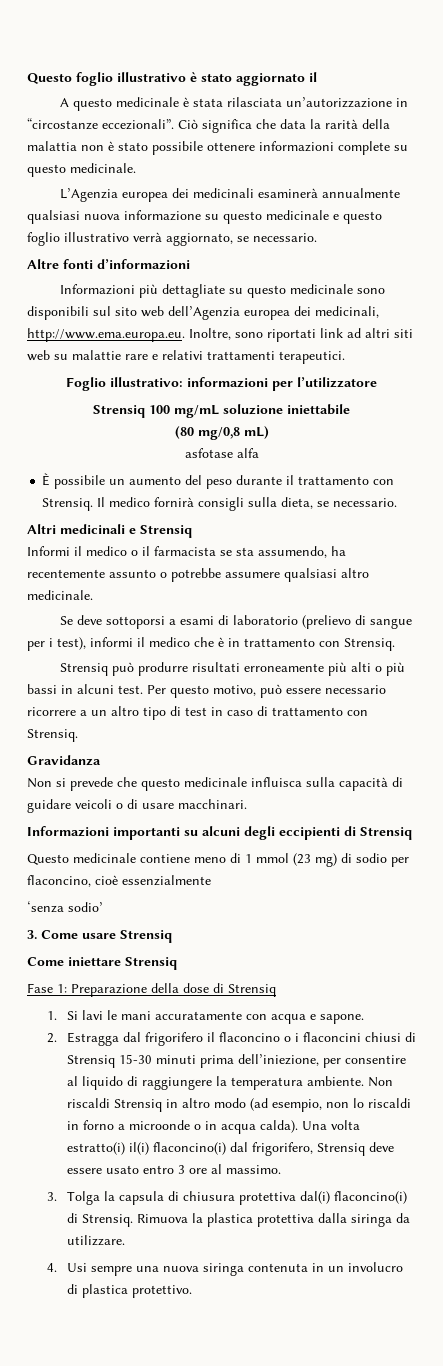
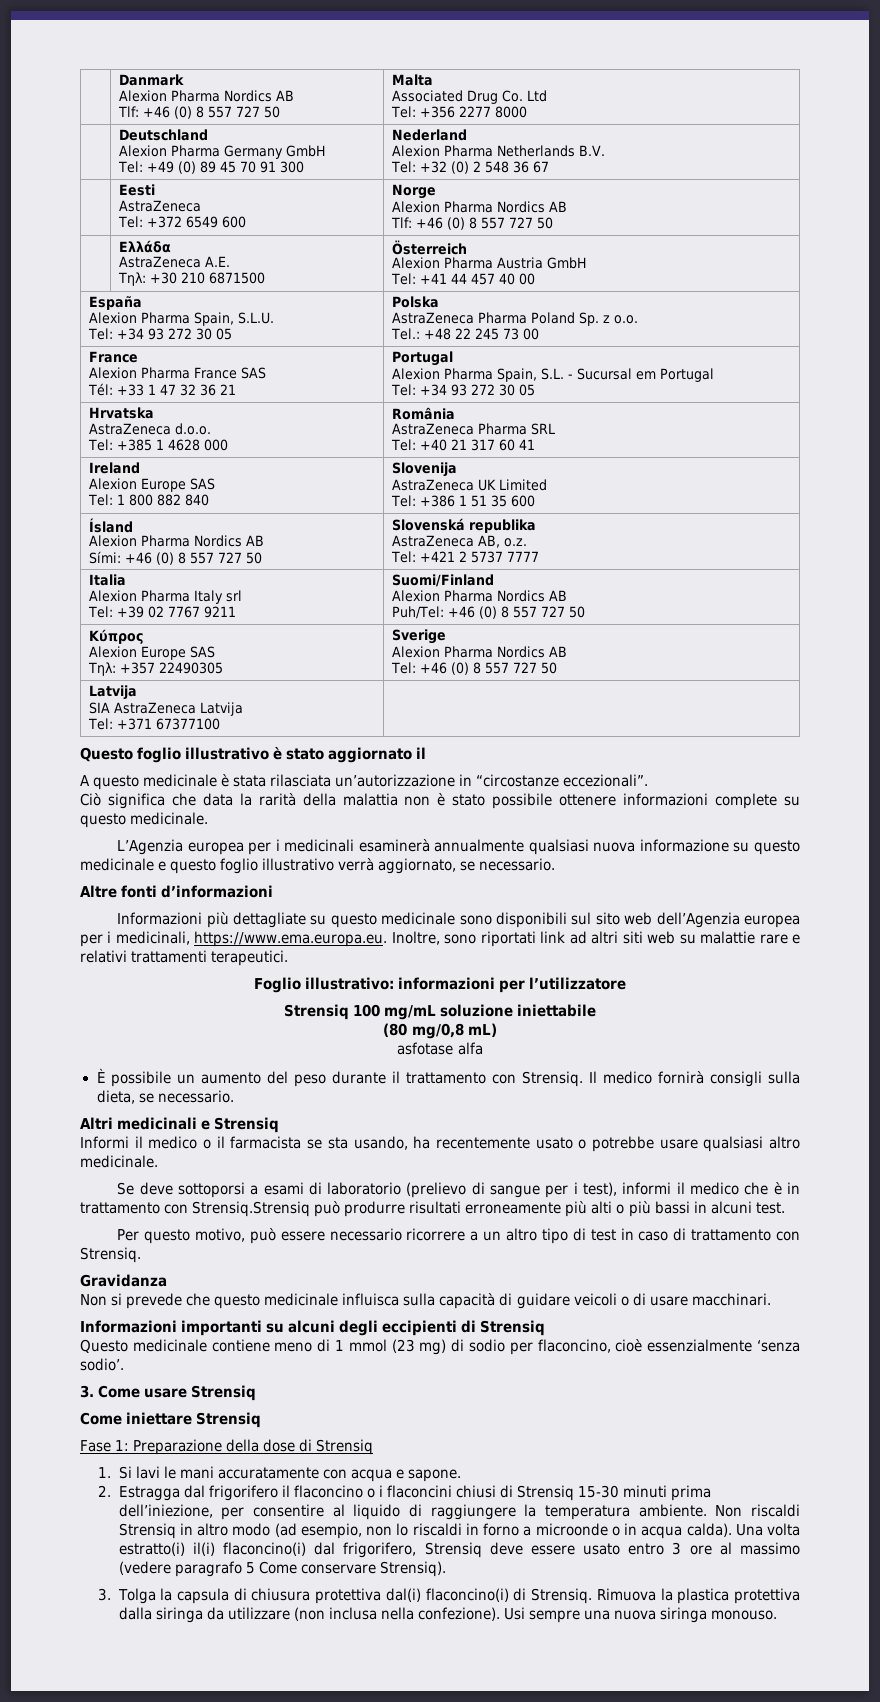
+ | Danmark
+ Alexion Pharma Nordics AB
+ Tlf: +46 (0) 8 557 727 50 | Malta
+ Associated Drug Co. Ltd
+ Tel: +356 2277 8000
+ | Deutschland
+ Alexion Pharma Germany GmbH
+ Tel: +49 (0) 89 45 70 91 300 | Nederland
+ Alexion Pharma Netherlands B.V.
+ Tel: +32 (0) 2 548 36 67
+ | Eesti
+ AstraZeneca
+ Tel: +372 6549 600 | Norge
+ Alexion Pharma Nordics AB
+ Tlf: +46 (0) 8 557 727 50
+ | Ελλάδα
+ AstraZeneca A.E.
+ Τηλ: +30 210 6871500 | Österreich
+ Alexion Pharma Austria GmbH
+ Tel: +41 44 457 40 00
+ España
+ Alexion Pharma Spain, S.L.U.
+ Tel: +34 93 272 30 05 | Polska
+ AstraZeneca Pharma Poland Sp. z o.o.
+ Tel.: +48 22 245 73 00
+ France
+ Alexion Pharma France SAS
+ Tél: +33 1 47 32 36 21 | Portugal
+ Alexion Pharma Spain, S.L. - Sucursal em Portugal
+ Tel: +34 93 272 30 05
+ Hrvatska
+ AstraZeneca d.o.o.
+ Tel: +385 1 4628 000 | România
+ AstraZeneca Pharma SRL
+ Tel: +40 21 317 60 41
+ Ireland
+ Alexion Europe SAS
+ Tel: 1 800 882 840 | Slovenija
+ AstraZeneca UK Limited
+ Tel: +386 1 51 35 600
+ Ísland
+ Alexion Pharma Nordics AB
+ Sími: +46 (0) 8 557 727 50 | Slovenská republika
+ AstraZeneca AB, o.z.
+ Tel: +421 2 5737 7777
+ Italia
+ Alexion Pharma Italy srl
+ Tel: +39 02 7767 9211 | Suomi/Finland
+ Alexion Pharma Nordics AB
+ Puh/Tel: +46 (0) 8 557 727 50
+ Κύπρος
+ Alexion Europe SAS
+ Τηλ: +357 22490305 | Sverige
+ Alexion Pharma Nordics AB
+ Tel: +46 (0) 8 557 727 50
+ Latvija
+ SIA AstraZeneca Latvija
+ Tel: +371 67377100 |
- A questo medicinale è stata rilasciata un’autorizzazione in “circostanze eccezionali”. Ciò significa che data la rarità della malattia non è stato possibile ottenere informazioni complete su questo medicinale.
+ A questo medicinale è stata rilasciata un’autorizzazione in “circostanze eccezionali”.
+ Ciò significa che data la rarità della malattia non è stato possibile ottenere informazioni complete su questo medicinale.
- L’Agenzia europea dei medicinali esaminerà annualmente qualsiasi nuova informazione su questo medicinale e questo foglio illustrativo verrà aggiornato, se necessario.
+ L’Agenzia europea per i medicinali esaminerà annualmente qualsiasi nuova informazione su questo medicinale e questo foglio illustrativo verrà aggiornato, se necessario.
- Informazioni più dettagliate su questo medicinale sono disponibili sul sito web dell’Agenzia europea dei medicinali, http://www.ema.europa.eu. Inoltre, sono riportati link ad altri siti web su malattie rare e relativi trattamenti terapeutici.
+ Informazioni più dettagliate su questo medicinale sono disponibili sul sito web dell’Agenzia europea per i medicinali, https://www.ema.europa.eu. Inoltre, sono riportati link ad altri siti web su malattie rare e relativi trattamenti terapeutici.
- Informi il medico o il farmacista se sta assumendo, ha recentemente assunto o potrebbe assumere qualsiasi altro medicinale.
+ Informi il medico o il farmacista se sta usando, ha recentemente usato o potrebbe usare qualsiasi altro medicinale.
- Se deve sottoporsi a esami di laboratorio (prelievo di sangue per i test), informi il medico che è in trattamento con Strensiq.
- Strensiq può produrre risultati erroneamente più alti o più bassi in alcuni test. Per questo motivo, può essere necessario ricorrere a un altro tipo di test in caso di trattamento con Strensiq.
+ Se deve sottoporsi a esami di laboratorio (prelievo di sangue per i test), informi il medico che è in trattamento con Strensiq.Strensiq può produrre risultati erroneamente più alti o più bassi in alcuni test.
+ Per questo motivo, può essere necessario ricorrere a un altro tipo di test in caso di trattamento con Strensiq.
- Questo medicinale contiene meno di 1 mmol (23 mg) di sodio per flaconcino, cioè essenzialmente
- ‘senza sodio’
+ Questo medicinale contiene meno di 1 mmol (23 mg) di sodio per flaconcino, cioè essenzialmente ‘senza sodio’.
- Una volta estratto(i) il(i) flaconcino(i) dal frigorifero, Strensiq deve essere usato entro 3 ore al massimo.
+ Una volta estratto(i) il(i) flaconcino(i) dal frigorifero, Strensiq deve essere usato entro 3 ore al massimo (vedere paragrafo 5 Come conservare Strensiq).
- Rimuova la plastica protettiva dalla siringa da utilizzare.
- 4. Usi sempre una nuova siringa contenuta in un involucro di plastica protettivo.
+ Rimuova la plastica protettiva dalla siringa da utilizzare (non inclusa nella confezione). Usi sempre una nuova siringa monouso.

